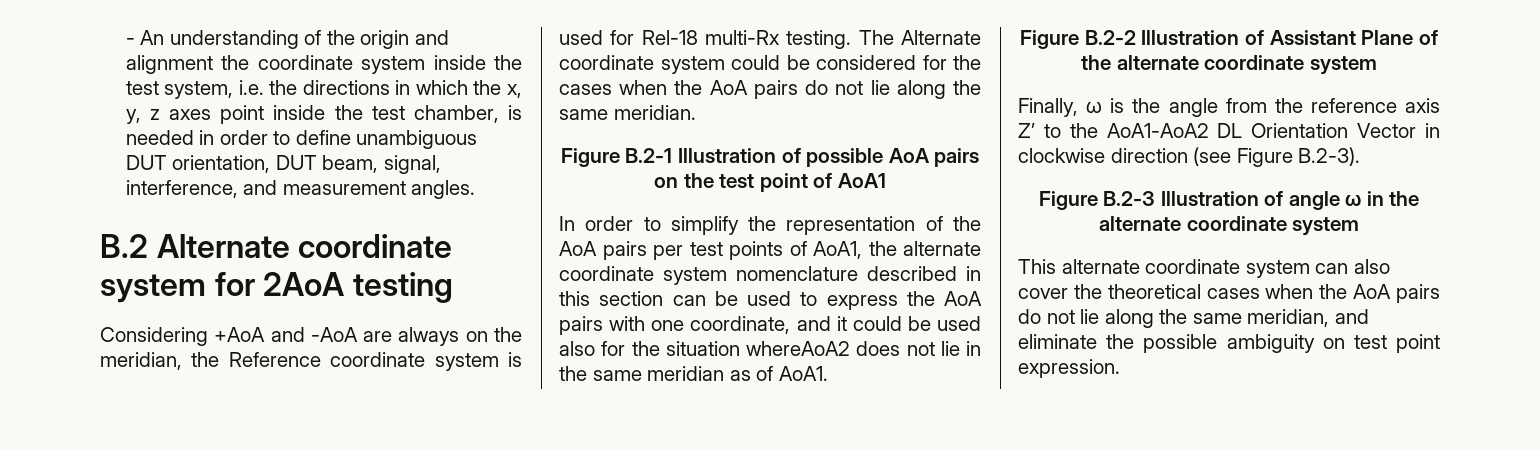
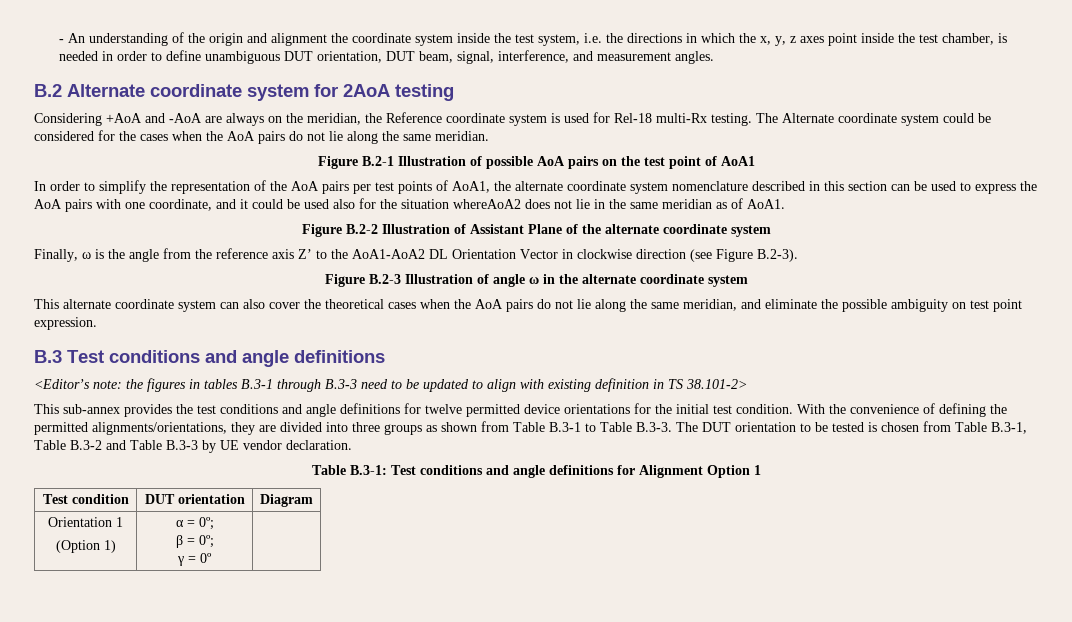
+ B.3 Test conditions and angle definitions
+ <Editor’s note: the figures in tables B.3-1 through B.3-3 need to be updated to align with existing definition in TS 38.101-2>
+ This sub-annex provides the test conditions and angle definitions for twelve permitted device orientations for the initial test condition. With the convenience of defining the permitted alignments/orientations, they are divided into three groups as shown from Table B.3-1 to Table B.3-3. The DUT orientation to be tested is chosen from Table B.3-1, Table B.3-2 and Table B.3-3 by UE vendor declaration.
+ Table B.3-1: Test conditions and angle definitions for Alignment Option 1
+ Test condition | DUT orientation | Diagram
+ Orientation 1
+ (Option 1) | α = 0º;
+ β = 0º;
+ γ = 0º |

